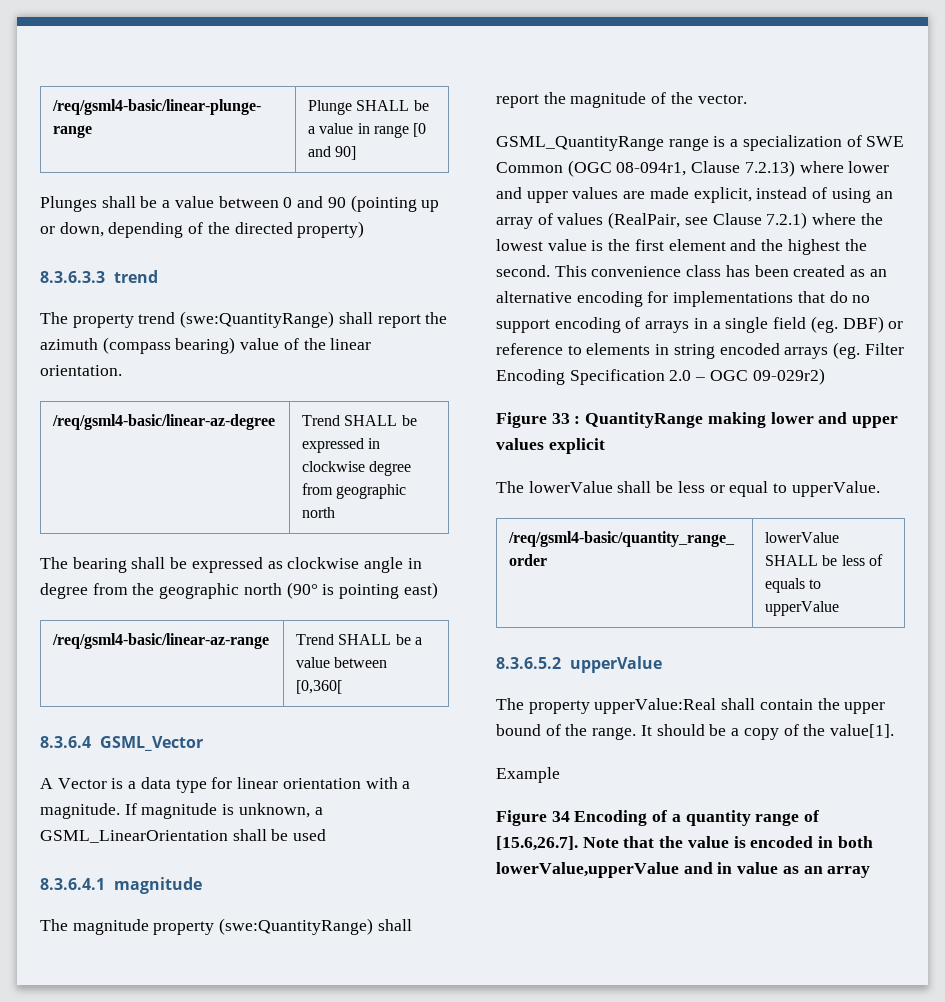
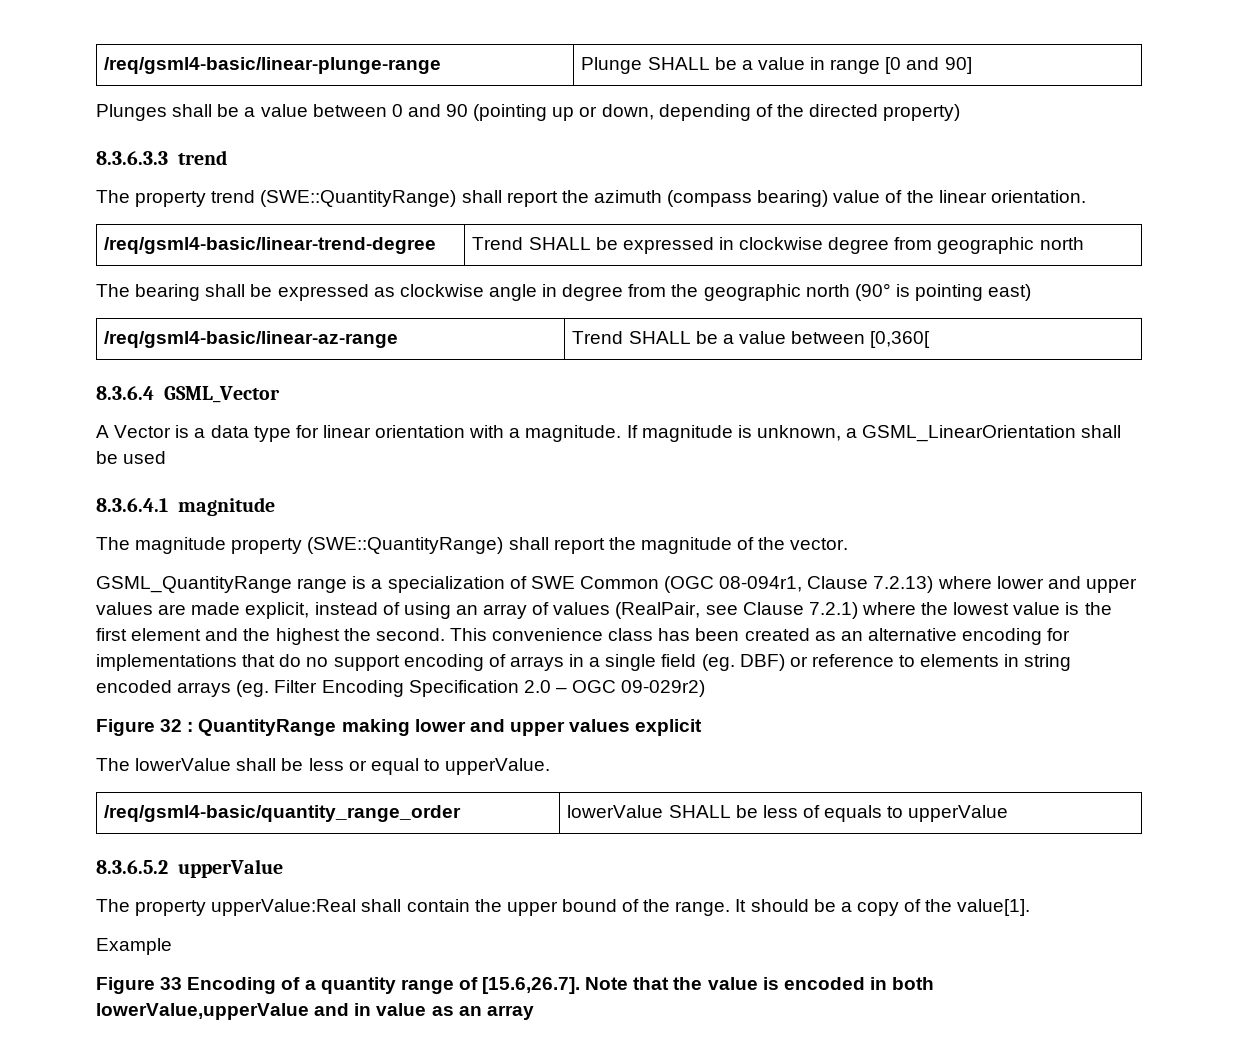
- The property trend (swe:QuantityRange) shall report the azimuth (compass bearing) value of the linear orientation.
+ The property trend (SWE::QuantityRange) shall report the azimuth (compass bearing) value of the linear orientation.
- /req/gsml4-basic/linear-az-degree | Trend SHALL be expressed in clockwise degree from geographic north
+ /req/gsml4-basic/linear-trend-degree | Trend SHALL be expressed in clockwise degree from geographic north
- The magnitude property (swe:QuantityRange) shall report the magnitude of the vector.
+ The magnitude property (SWE::QuantityRange) shall report the magnitude of the vector.
- Figure 33 : QuantityRange making lower and upper values explicit
+ Figure 32 : QuantityRange making lower and upper values explicit
- Figure 34 Encoding of a quantity range of [15.6,26.7]. Note that the value is encoded in both lowerValue,upperValue and in value as an array
+ Figure 33 Encoding of a quantity range of [15.6,26.7]. Note that the value is encoded in both lowerValue,upperValue and in value as an array

